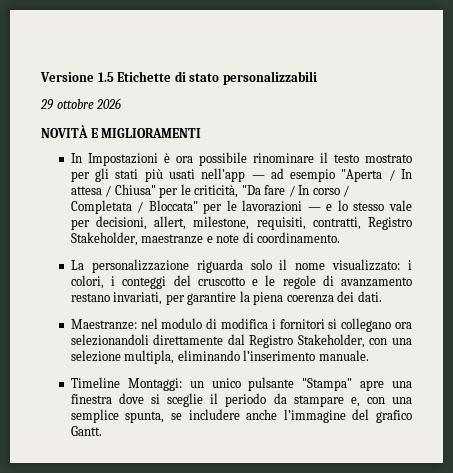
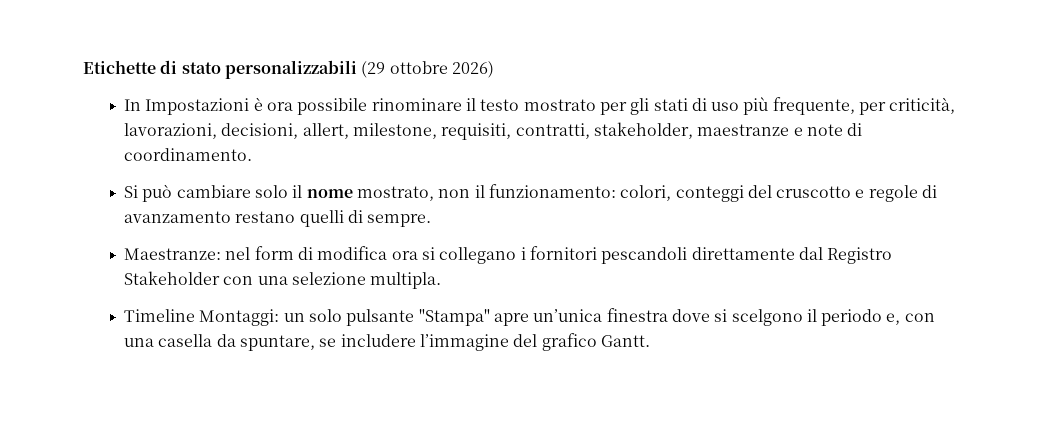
- Versione 1.5 Etichette di stato personalizzabili
- 29 ottobre 2026
- NOVITÀ E MIGLIORAMENTI
+ Etichette di stato personalizzabili (29 ottobre 2026)
- In Impostazioni è ora possibile rinominare il testo mostrato per gli stati più usati nell’app — ad esempio "Aperta / In attesa / Chiusa" per le criticità, "Da fare / In corso / Completata / Bloccata" per le lavorazioni — e lo stesso vale per decisioni, allert, milestone, requisiti, contratti, Registro Stakeholder, maestranze e note di coordinamento.
+ In Impostazioni è ora possibile rinominare il testo mostrato per gli stati di uso più frequente, per criticità, lavorazioni, decisioni, allert, milestone, requisiti, contratti, stakeholder, maestranze e note di coordinamento.
- La personalizzazione riguarda solo il nome visualizzato: i colori, i conteggi del cruscotto e le regole di avanzamento restano invariati, per garantire la piena coerenza dei dati.
+ Si può cambiare solo il nome mostrato, non il funzionamento: colori, conteggi del cruscotto e regole di avanzamento restano quelli di sempre.
- Maestranze: nel modulo di modifica i fornitori si collegano ora selezionandoli direttamente dal Registro Stakeholder, con una selezione multipla, eliminando l’inserimento manuale.
+ Maestranze: nel form di modifica ora si collegano i fornitori pescandoli direttamente dal Registro Stakeholder con una selezione multipla.
- Timeline Montaggi: un unico pulsante "Stampa" apre una finestra dove si sceglie il periodo da stampare e, con una semplice spunta, se includere anche l’immagine del grafico Gantt.
+ Timeline Montaggi: un solo pulsante "Stampa" apre un’unica finestra dove si scelgono il periodo e, con una casella da spuntare, se includere l’immagine del grafico Gantt.

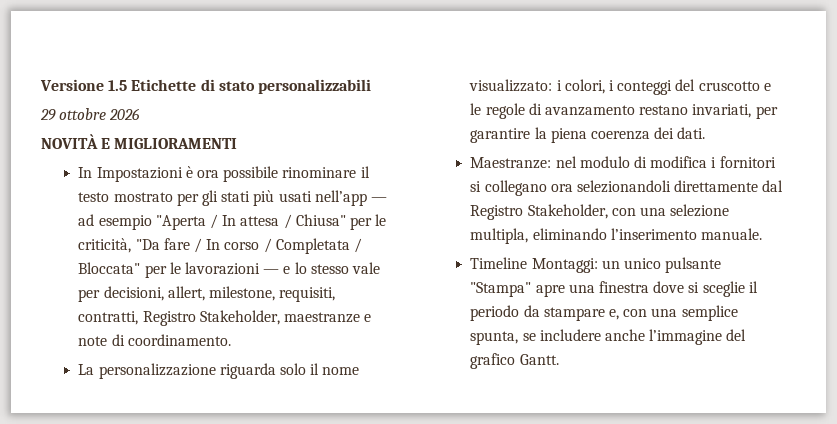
- Etichette di stato personalizzabili (29 ottobre 2026)
+ Versione 1.5 Etichette di stato personalizzabili
+ 29 ottobre 2026
+ NOVITÀ E MIGLIORAMENTI
- In Impostazioni è ora possibile rinominare il testo mostrato per gli stati di uso più frequente, per criticità, lavorazioni, decisioni, allert, milestone, requisiti, contratti, stakeholder, maestranze e note di coordinamento.
+ In Impostazioni è ora possibile rinominare il testo mostrato per gli stati più usati nell’app — ad esempio "Aperta / In attesa / Chiusa" per le criticità, "Da fare / In corso / Completata / Bloccata" per le lavorazioni — e lo stesso vale per decisioni, allert, milestone, requisiti, contratti, Registro Stakeholder, maestranze e note di coordinamento.
- Si può cambiare solo il nome mostrato, non il funzionamento: colori, conteggi del cruscotto e regole di avanzamento restano quelli di sempre.
+ La personalizzazione riguarda solo il nome visualizzato: i colori, i conteggi del cruscotto e le regole di avanzamento restano invariati, per garantire la piena coerenza dei dati.
- Maestranze: nel form di modifica ora si collegano i fornitori pescandoli direttamente dal Registro Stakeholder con una selezione multipla.
+ Maestranze: nel modulo di modifica i fornitori si collegano ora selezionandoli direttamente dal Registro Stakeholder, con una selezione multipla, eliminando l’inserimento manuale.
- Timeline Montaggi: un solo pulsante "Stampa" apre un’unica finestra dove si scelgono il periodo e, con una casella da spuntare, se includere l’immagine del grafico Gantt.
+ Timeline Montaggi: un unico pulsante "Stampa" apre una finestra dove si sceglie il periodo da stampare e, con una semplice spunta, se includere anche l’immagine del grafico Gantt.

